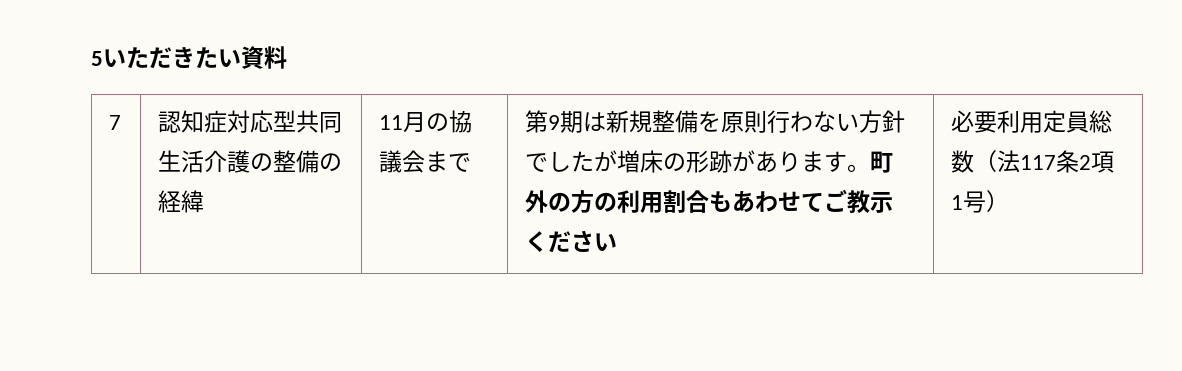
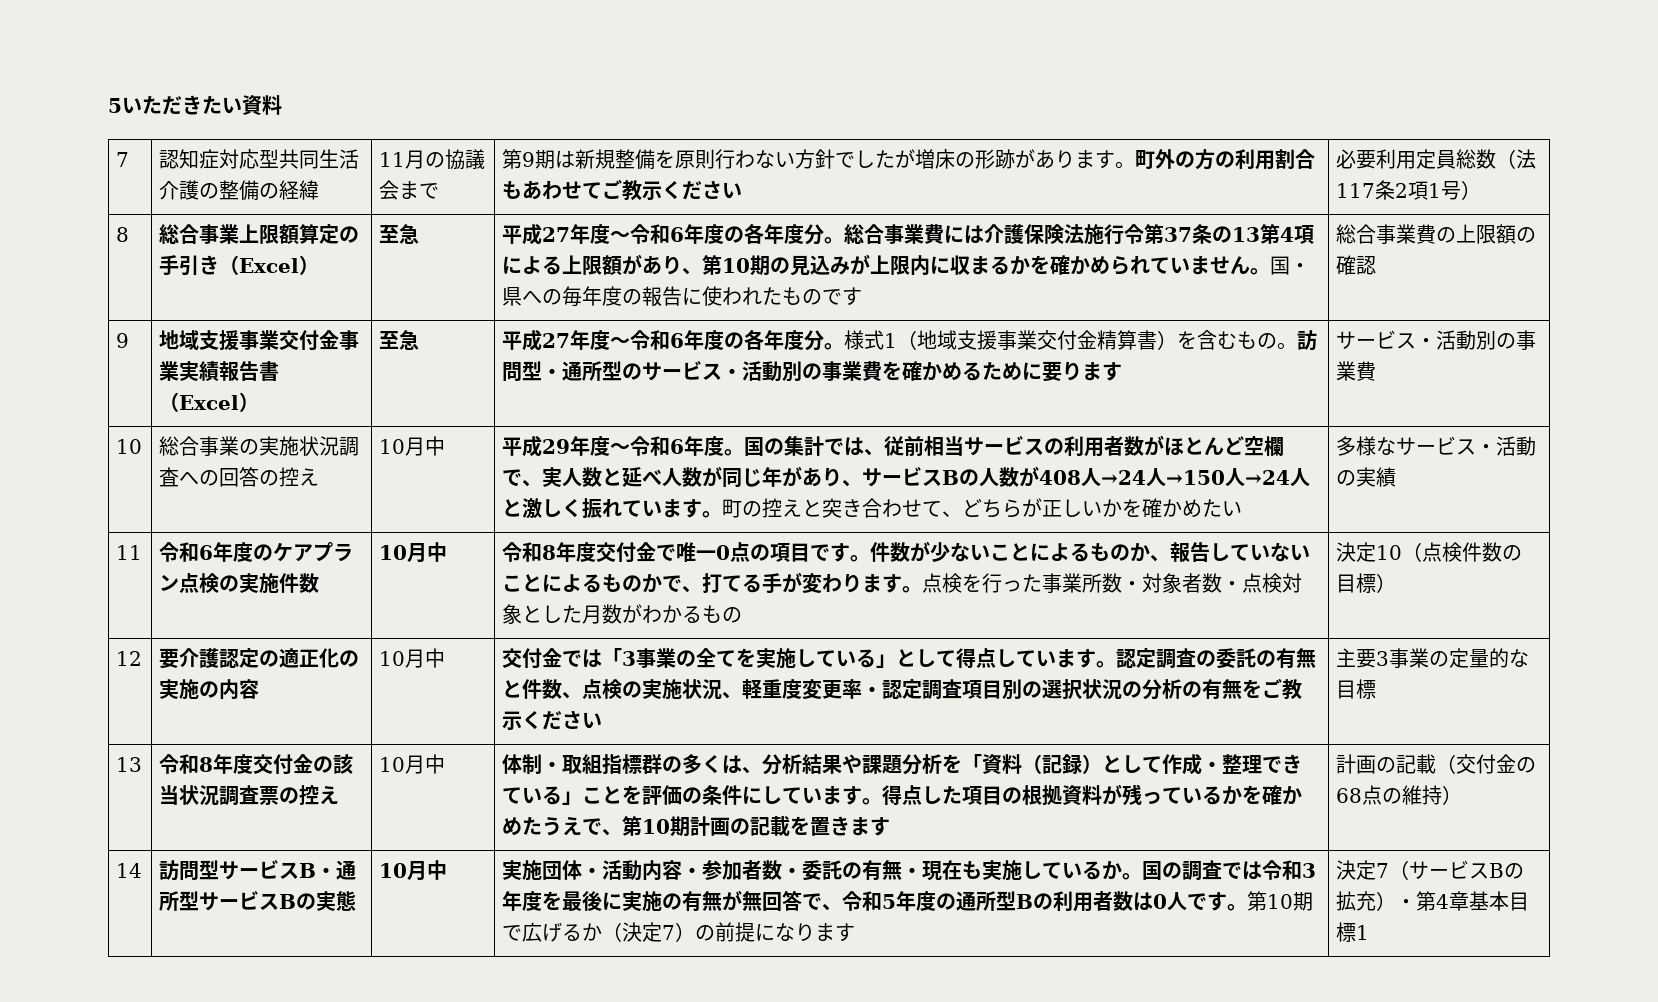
+ 8 | 総合事業上限額算定の手引き（Excel） | 至急 | 平成27年度〜令和6年度の各年度分。総合事業費には介護保険法施行令第37条の13第4項による上限額があり、第10期の見込みが上限内に収まるかを確かめられていません。国・県への毎年度の報告に使われたものです | 総合事業費の上限額の確認
+ 9 | 地域支援事業交付金事業実績報告書（Excel） | 至急 | 平成27年度〜令和6年度の各年度分。様式1（地域支援事業交付金精算書）を含むもの。訪問型・通所型のサービス・活動別の事業費を確かめるために要ります | サービス・活動別の事業費
+ 10 | 総合事業の実施状況調査への回答の控え | 10月中 | 平成29年度〜令和6年度。国の集計では、従前相当サービスの利用者数がほとんど空欄で、実人数と延べ人数が同じ年があり、サービスBの人数が408人→24人→150人→24人と激しく振れています。町の控えと突き合わせて、どちらが正しいかを確かめたい | 多様なサービス・活動の実績
+ 11 | 令和6年度のケアプラン点検の実施件数 | 10月中 | 令和8年度交付金で唯一0点の項目です。件数が少ないことによるものか、報告していないことによるものかで、打てる手が変わります。点検を行った事業所数・対象者数・点検対象とした月数がわかるもの | 決定10（点検件数の目標）
+ 12 | 要介護認定の適正化の実施の内容 | 10月中 | 交付金では「3事業の全てを実施している」として得点しています。認定調査の委託の有無と件数、点検の実施状況、軽重度変更率・認定調査項目別の選択状況の分析の有無をご教示ください | 主要3事業の定量的な目標
+ 13 | 令和8年度交付金の該当状況調査票の控え | 10月中 | 体制・取組指標群の多くは、分析結果や課題分析を「資料（記録）として作成・整理できている」ことを評価の条件にしています。得点した項目の根拠資料が残っているかを確かめたうえで、第10期計画の記載を置きます | 計画の記載（交付金の68点の維持）
+ 14 | 訪問型サービスB・通所型サービスBの実態 | 10月中 | 実施団体・活動内容・参加者数・委託の有無・現在も実施しているか。国の調査では令和3年度を最後に実施の有無が無回答で、令和5年度の通所型Bの利用者数は0人です。第10期で広げるか（決定7）の前提になります | 決定7（サービスBの拡充）・第4章基本目標1

